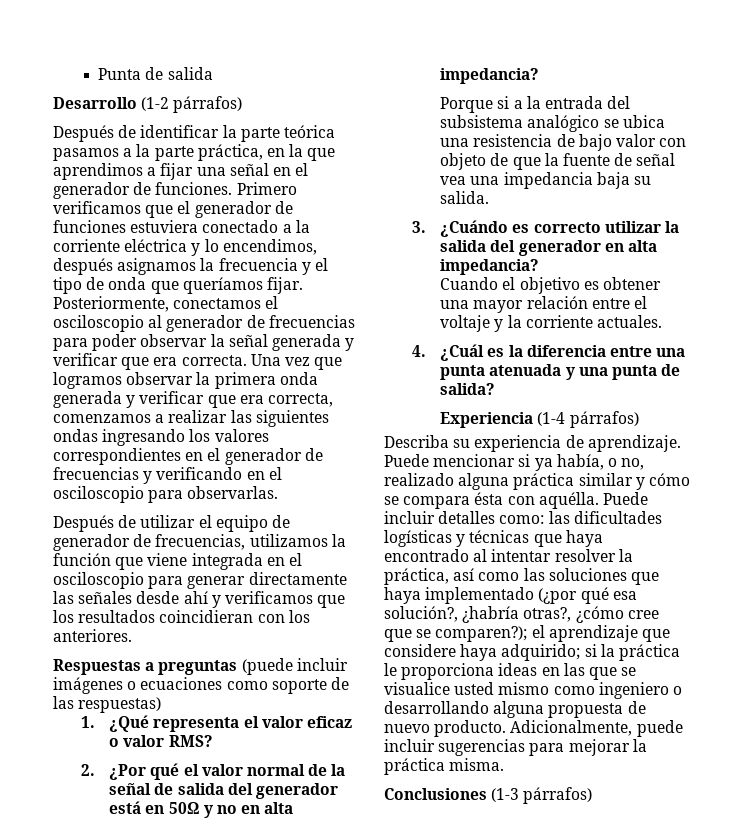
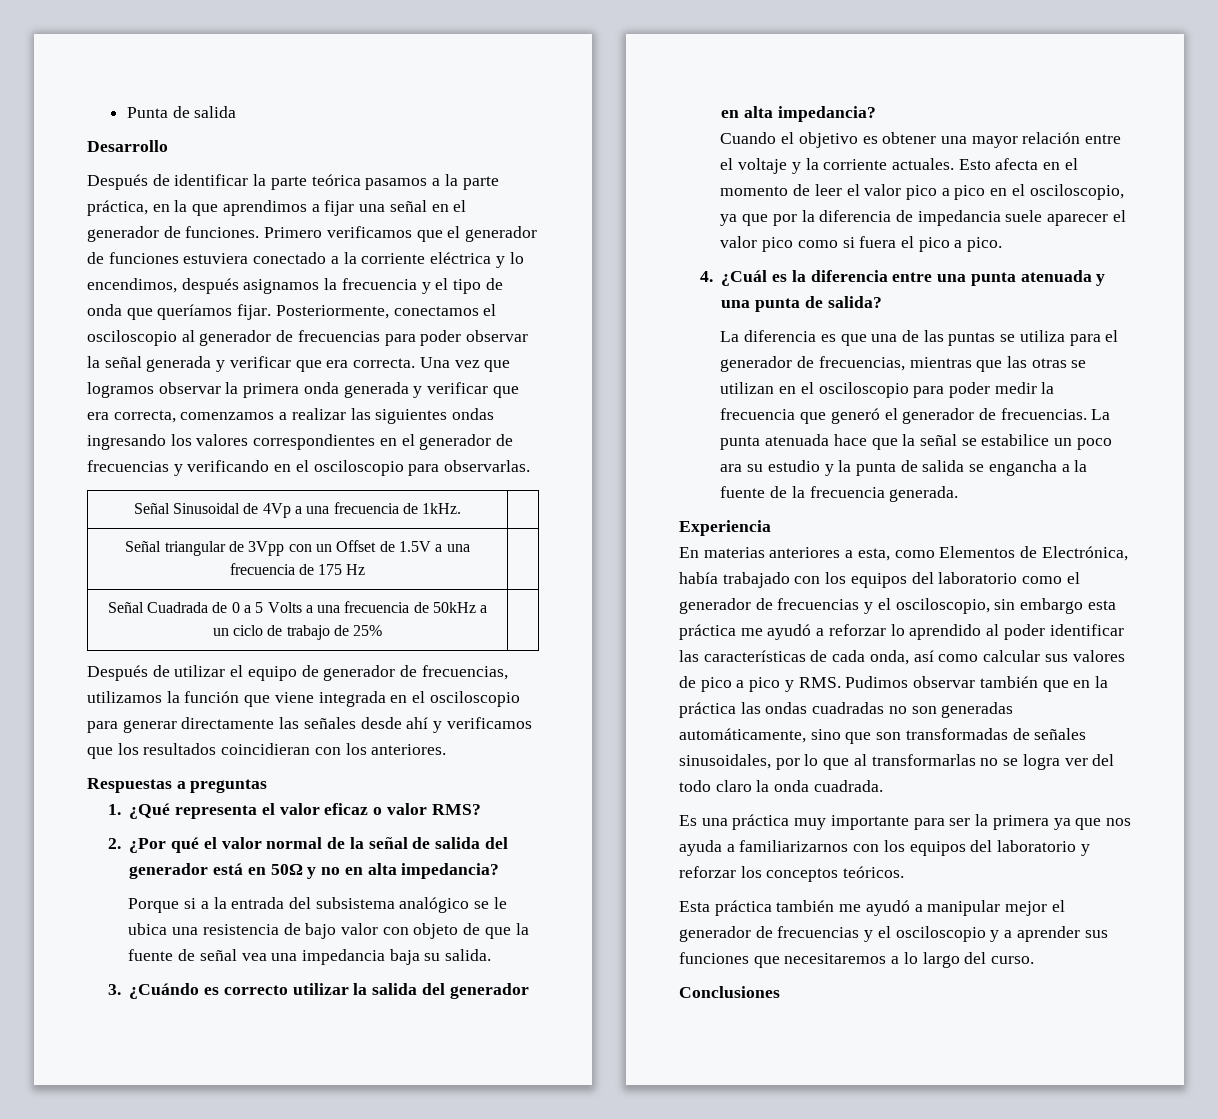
- Desarrollo (1-2 párrafos)
+ Desarrollo
+ Señal Sinusoidal de 4Vp a una frecuencia de 1kHz. |
+ Señal triangular de 3Vpp con un Offset de 1.5V a una frecuencia de 175 Hz |
+ Señal Cuadrada de 0 a 5 Volts a una frecuencia de 50kHz a un ciclo de trabajo de 25% |
- Respuestas a preguntas (puede incluir imágenes o ecuaciones como soporte de las respuestas)
+ Respuestas a preguntas
- Porque si a la entrada del subsistema analógico se ubica una resistencia de bajo valor con objeto de que la fuente de señal vea una impedancia baja su salida.
+ Porque si a la entrada del subsistema analógico se le ubica una resistencia de bajo valor con objeto de que la fuente de señal vea una impedancia baja su salida.
+ Esto afecta en el momento de leer el valor pico a pico en el osciloscopio, ya que por la diferencia de impedancia suele aparecer el valor pico como si fuera el pico a pico.
- Experiencia (1-4 párrafos)
- Describa su experiencia de aprendizaje. Puede mencionar si ya había, o no, realizado alguna práctica similar y cómo se compara ésta con aquélla. Puede incluir detalles como: las dificultades logísticas y técnicas que haya encontrado al intentar resolver la práctica, así como las soluciones que haya implementado (¿por qué esa solución?, ¿habría otras?, ¿cómo cree que se comparen?); el aprendizaje que considere haya adquirido; si la práctica le proporciona ideas en las que se visualice usted mismo como ingeniero o desarrollando alguna propuesta de nuevo producto. Adicionalmente, puede incluir sugerencias para mejorar la práctica misma.
+ La diferencia es que una de las puntas se utiliza para el generador de frecuencias, mientras que las otras se utilizan en el osciloscopio para poder medir la frecuencia que generó el generador de frecuencias. La punta atenuada hace que la señal se estabilice un poco ara su estudio y la punta de salida se engancha a la fuente de la frecuencia generada.
+ Experiencia
+ En materias anteriores a esta, como Elementos de Electrónica, había trabajado con los equipos del laboratorio como el generador de frecuencias y el osciloscopio, sin embargo esta práctica me ayudó a reforzar lo aprendido al poder identificar las características de cada onda, así como calcular sus valores de pico a pico y RMS. Pudimos observar también que en la práctica las ondas cuadradas no son generadas automáticamente, sino que son transformadas de señales sinusoidales, por lo que al transformarlas no se logra ver del todo claro la onda cuadrada.
+ Es una práctica muy importante para ser la primera ya que nos ayuda a familiarizarnos con los equipos del laboratorio y reforzar los conceptos teóricos.
+ Esta práctica también me ayudó a manipular mejor el generador de frecuencias y el osciloscopio y a aprender sus funciones que necesitaremos a lo largo del curso.
- Conclusiones (1-3 párrafos)
+ Conclusiones

